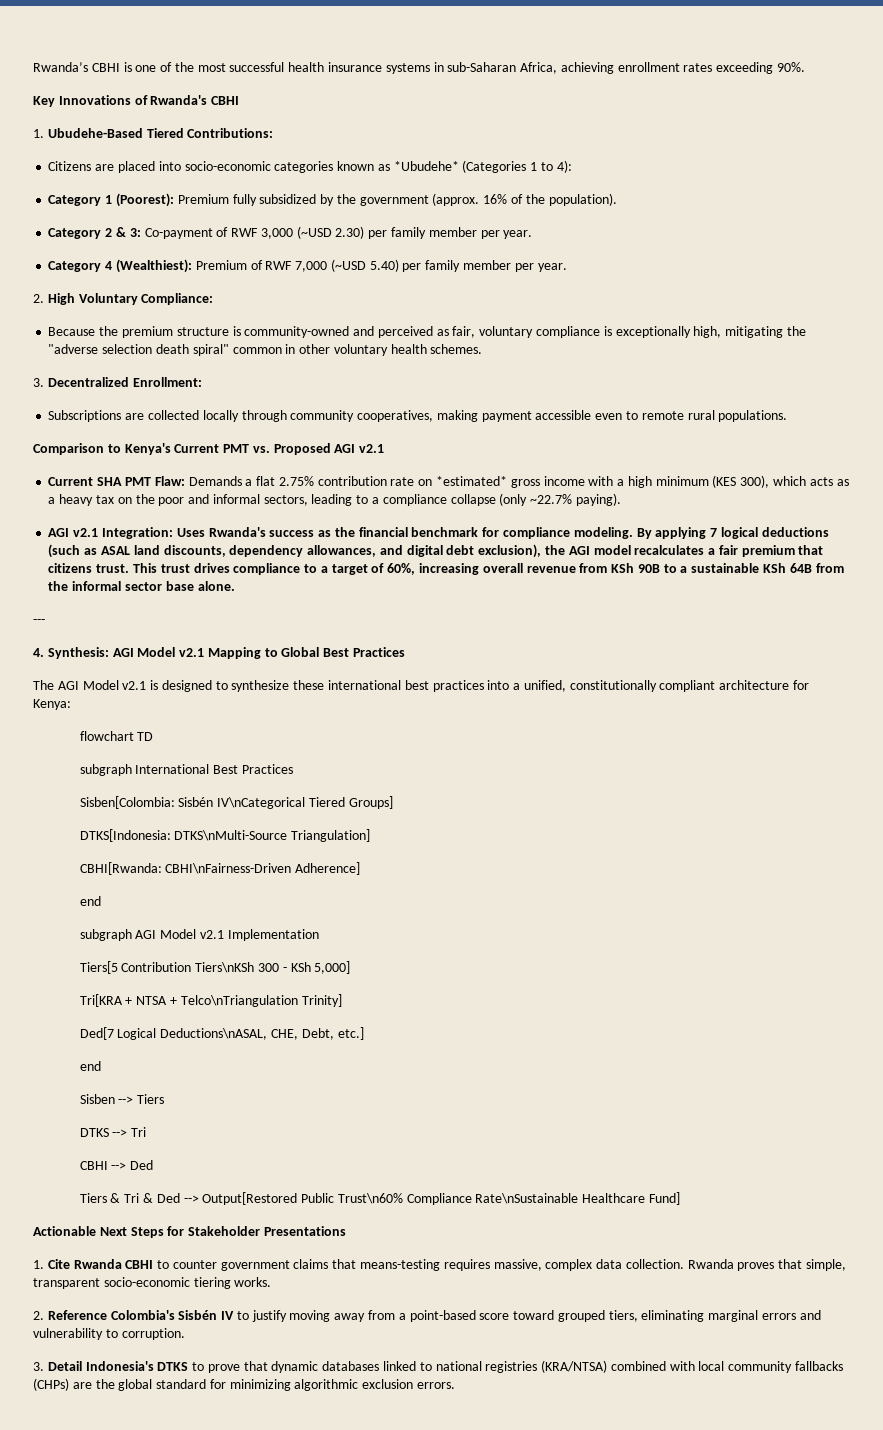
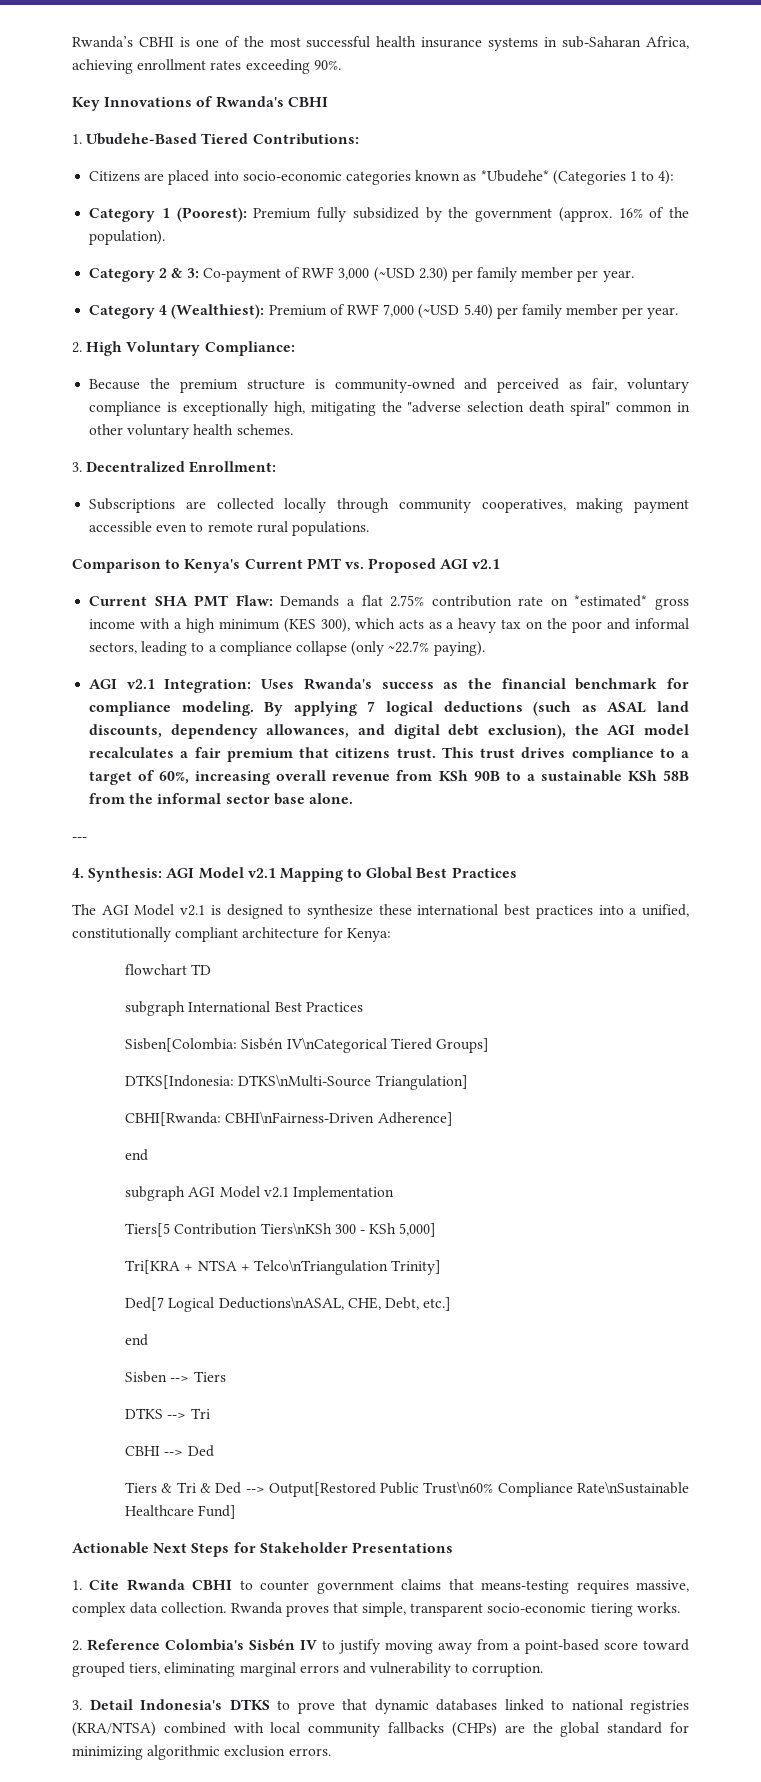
- This trust drives compliance to a target of 60%, increasing overall revenue from KSh 90B to a sustainable KSh 64B from the informal sector base alone.
+ This trust drives compliance to a target of 60%, increasing overall revenue from KSh 90B to a sustainable KSh 58B from the informal sector base alone.

